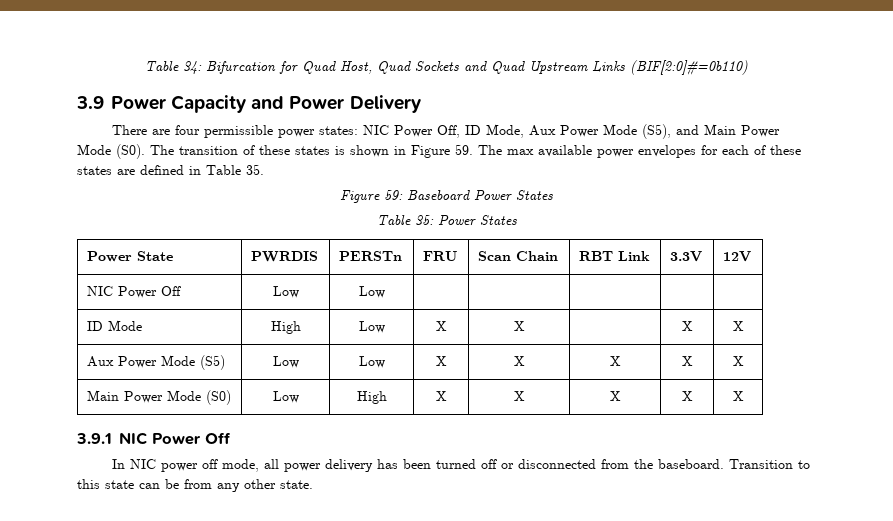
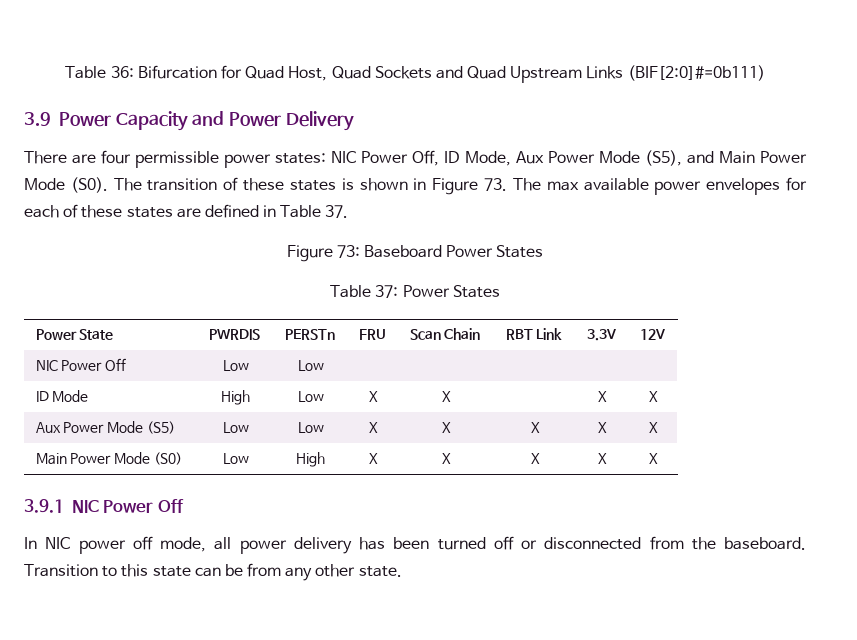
- Table 34: Bifurcation for Quad Host, Quad Sockets and Quad Upstream Links (BIF[2:0]#=0b110)
+ Table 36: Bifurcation for Quad Host, Quad Sockets and Quad Upstream Links (BIF[2:0]#=0b111)
- There are four permissible power states: NIC Power Off, ID Mode, Aux Power Mode (S5), and Main Power Mode (S0). The transition of these states is shown in Figure 59. The max available power envelopes for each of these states are defined in Table 35.
- Figure 59: Baseboard Power States
+ There are four permissible power states: NIC Power Off, ID Mode, Aux Power Mode (S5), and Main Power Mode (S0). The transition of these states is shown in Figure 73. The max available power envelopes for each of these states are defined in Table 37.
+ Figure 73: Baseboard Power States
- Table 35: Power States
+ Table 37: Power States

